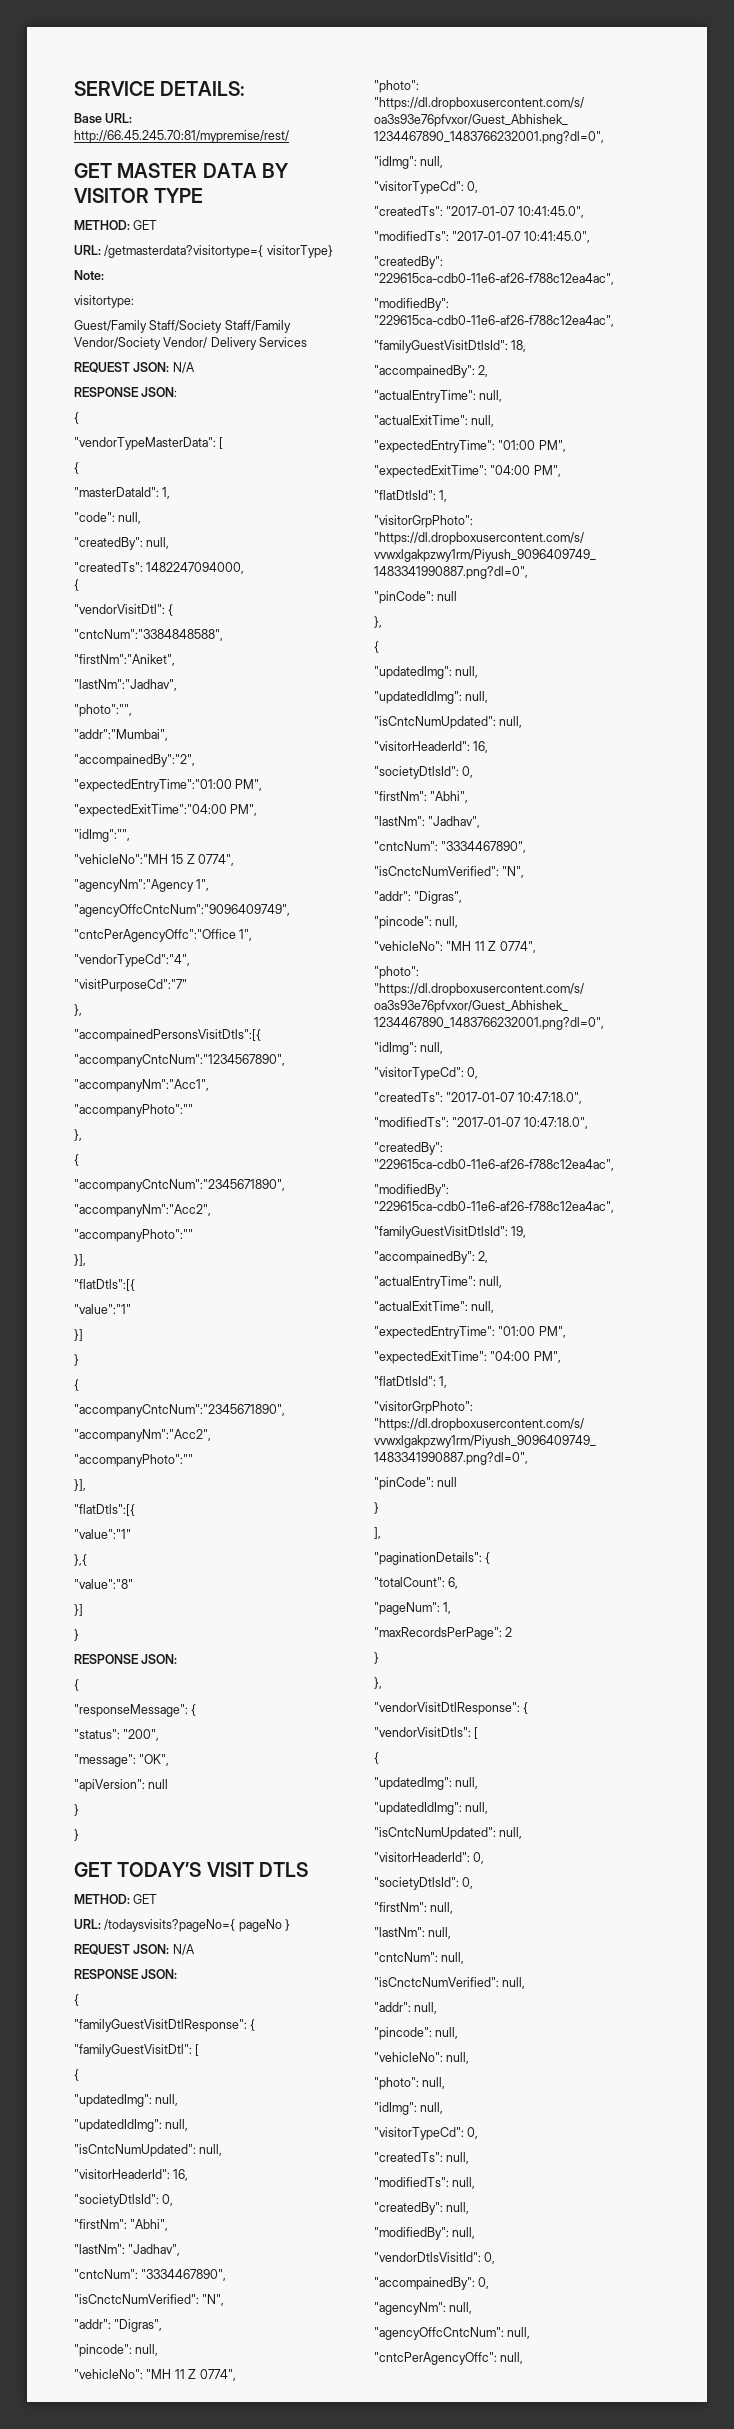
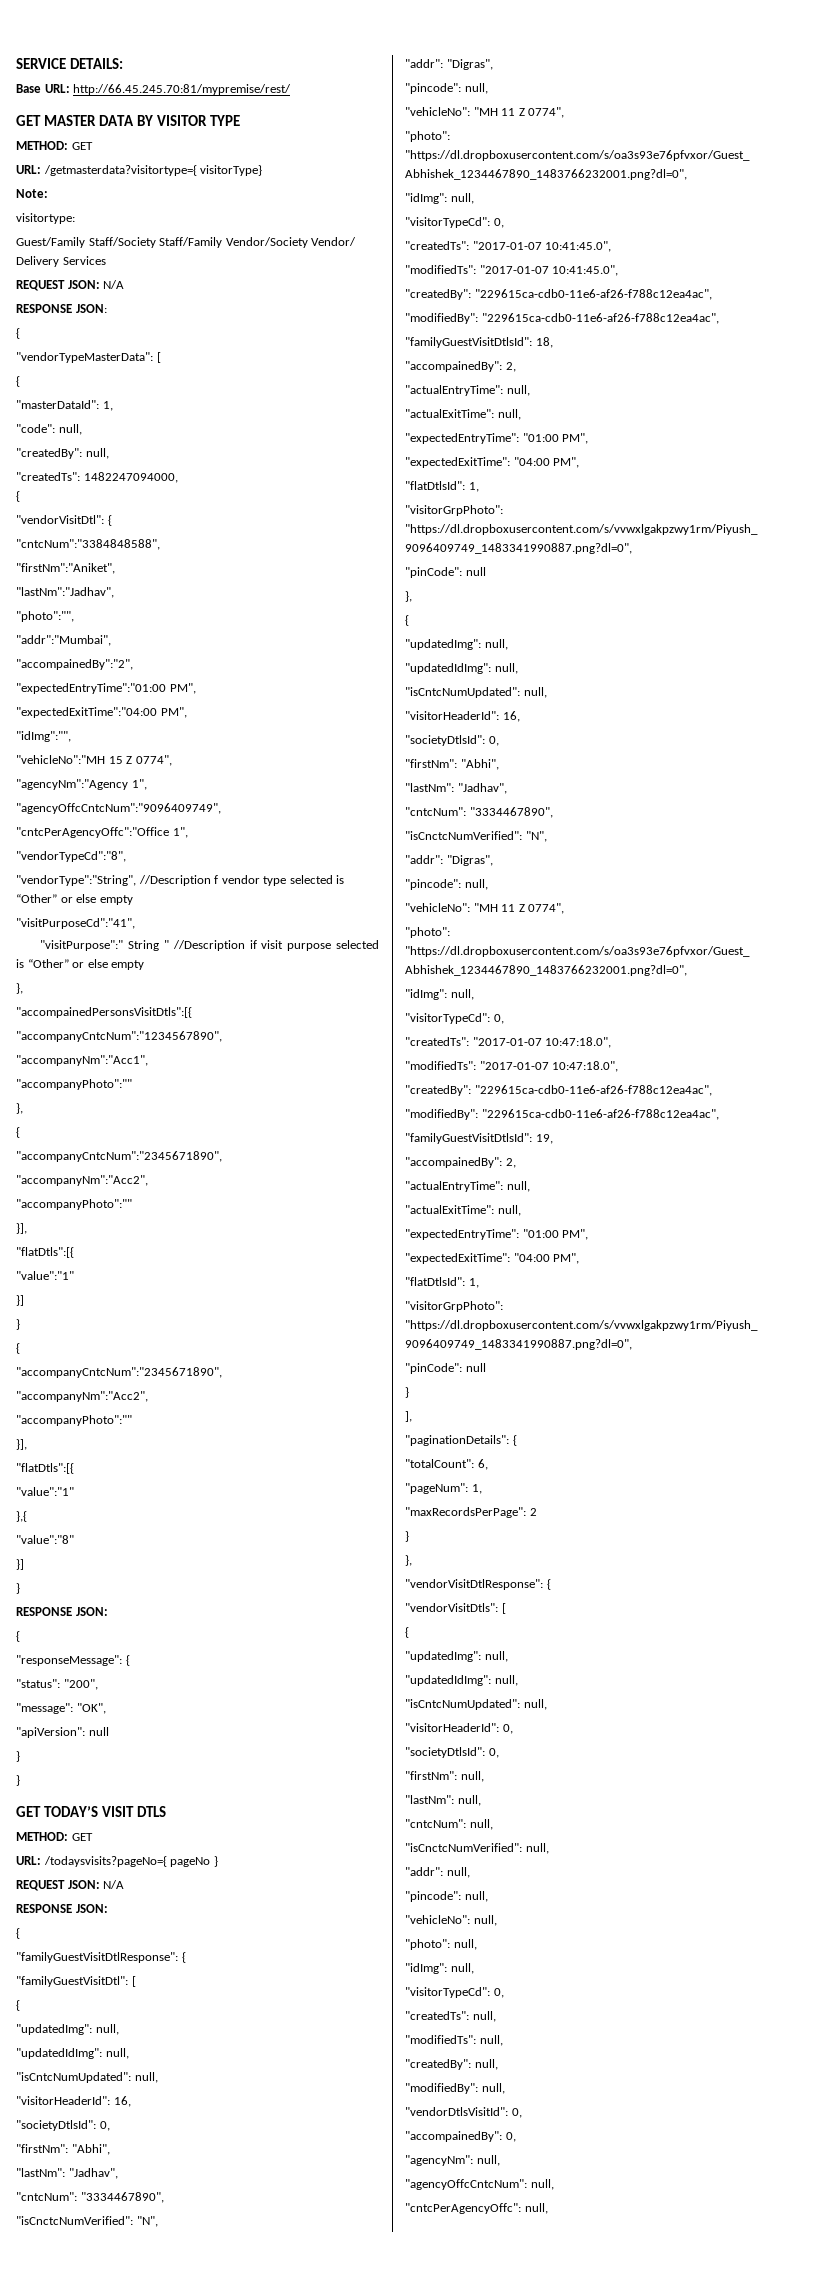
- "vendorTypeCd":"4",
- "visitPurposeCd":"7"
+ "vendorTypeCd":"8",
+ "vendorType":"String", //Description f vendor type selected is “Other” or else empty
+ "visitPurposeCd":"41",
+ "visitPurpose":" String " //Description if visit purpose selected is “Other” or else empty

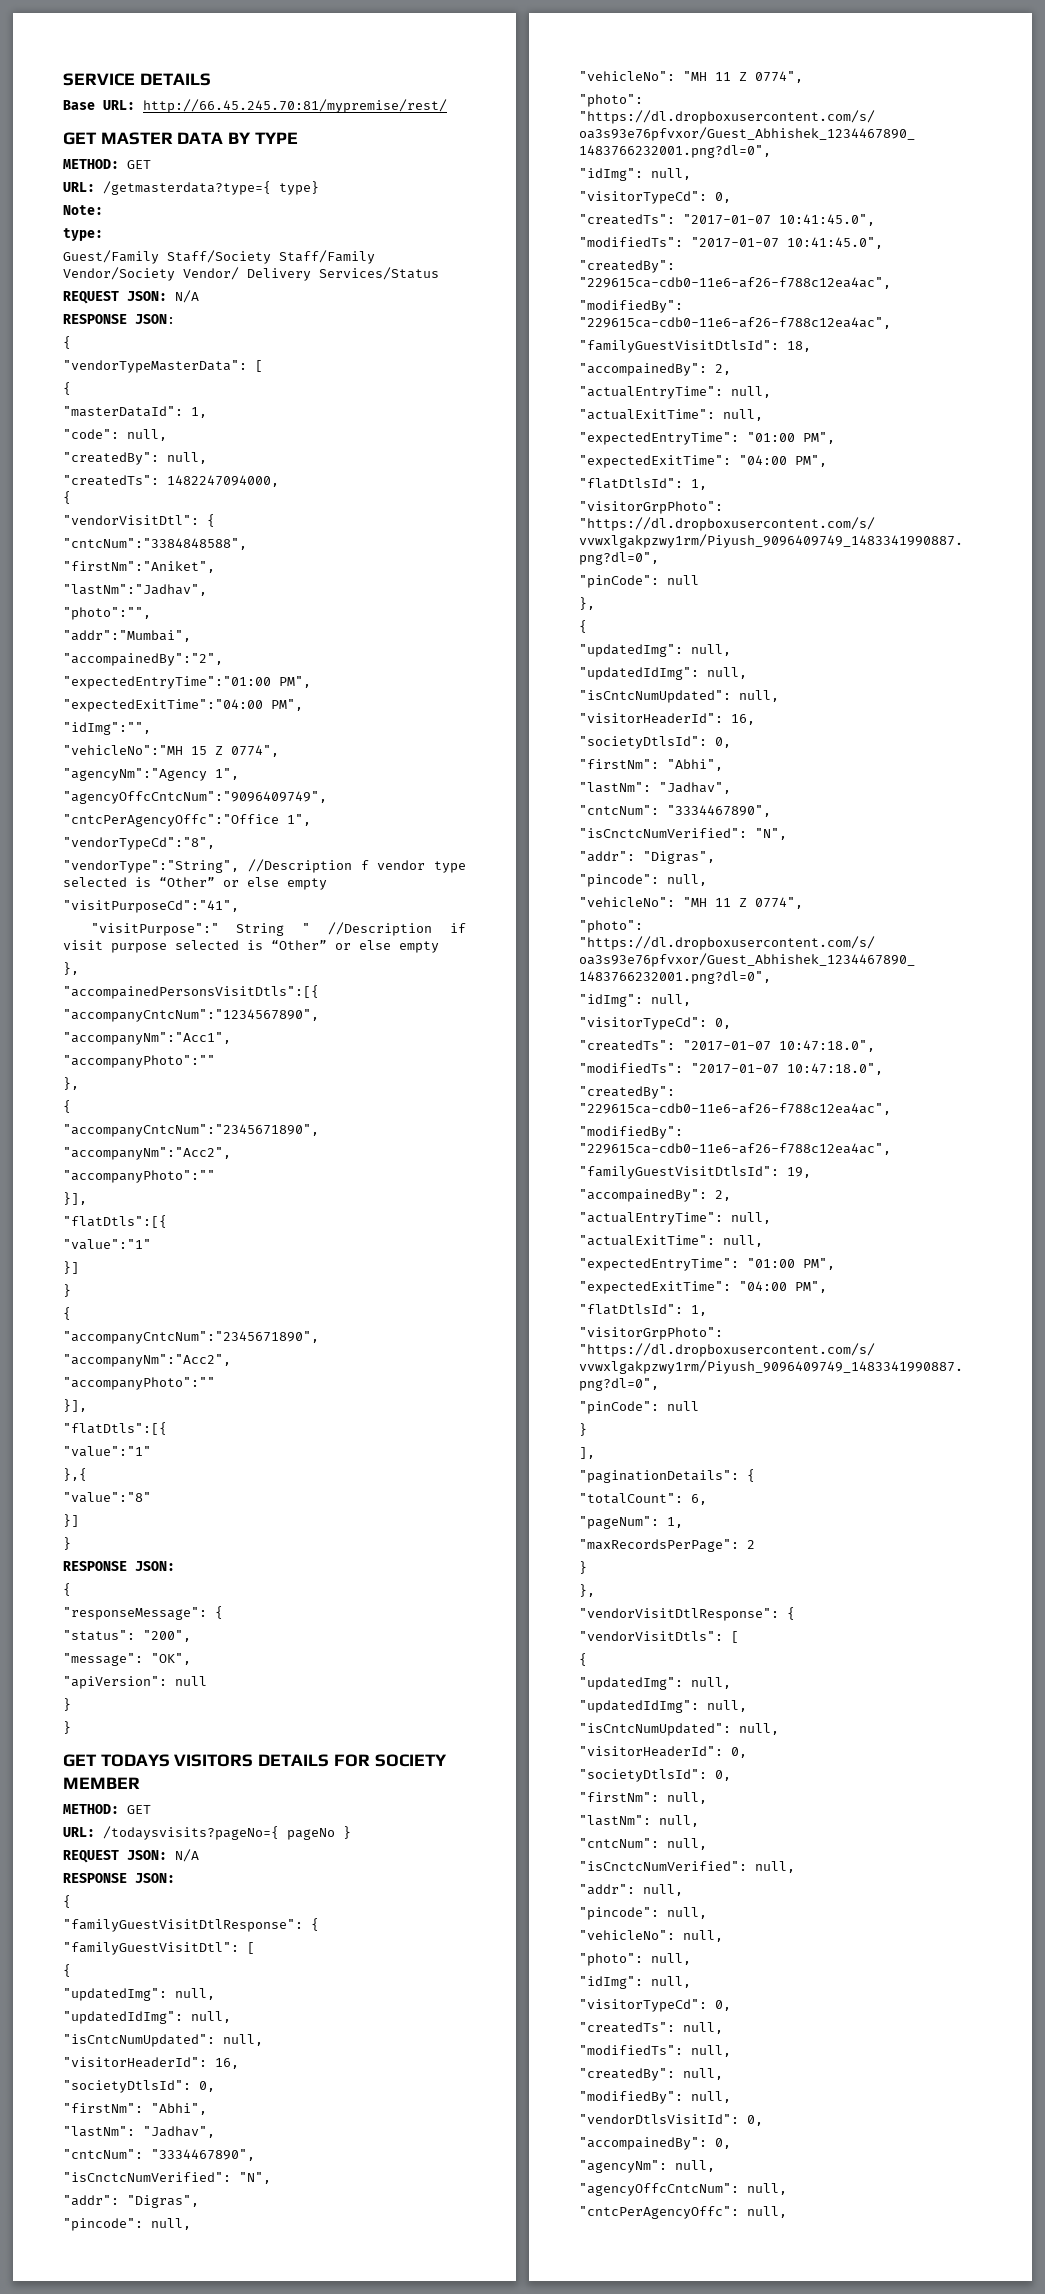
- SERVICE DETAILS:
+ SERVICE DETAILS
- GET MASTER DATA BY VISITOR TYPE
+ GET MASTER DATA BY TYPE
- URL: /getmasterdata?visitortype={ visitorType}
+ URL: /getmasterdata?type={ type}
- visitortype:
+ type:
- Guest/Family Staff/Society Staff/Family Vendor/Society Vendor/ Delivery Services
+ Guest/Family Staff/Society Staff/Family Vendor/Society Vendor/ Delivery Services/Status
- GET TODAY’S VISIT DTLS
+ GET TODAYS VISITORS DETAILS FOR SOCIETY MEMBER

